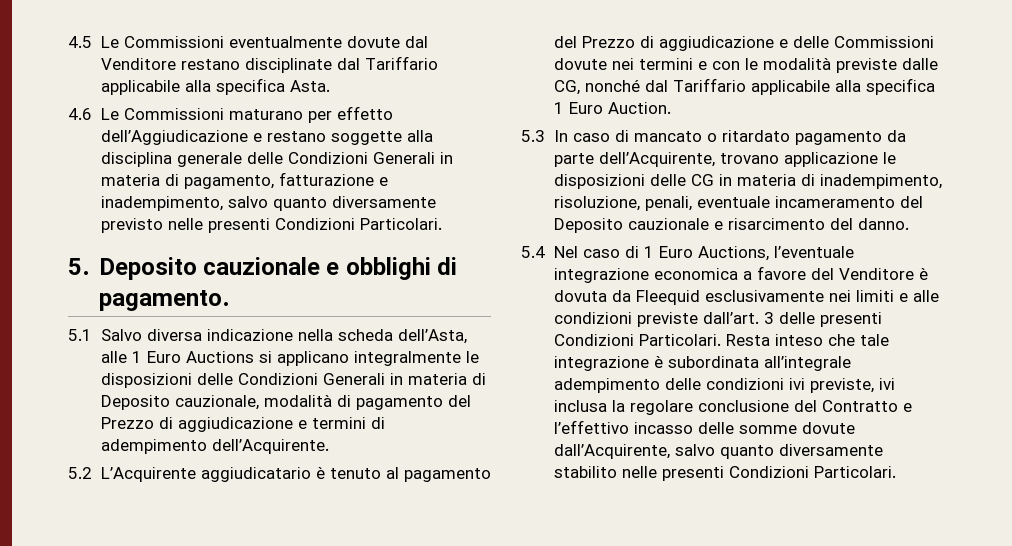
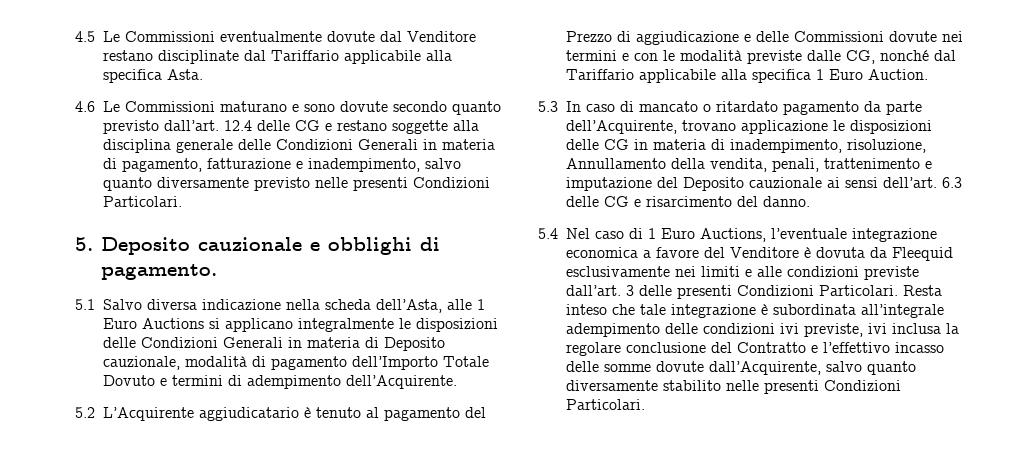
- 4.6 Le Commissioni maturano per effetto dell’Aggiudicazione e restano soggette alla disciplina generale delle Condizioni Generali in materia di pagamento, fatturazione e inadempimento, salvo quanto diversamente previsto nelle presenti Condizioni Particolari.
+ 4.6 Le Commissioni maturano e sono dovute secondo quanto previsto dall’art. 12.4 delle CG e restano soggette alla disciplina generale delle Condizioni Generali in materia di pagamento, fatturazione e inadempimento, salvo quanto diversamente previsto nelle presenti Condizioni Particolari.
- 5.1 Salvo diversa indicazione nella scheda dell’Asta, alle 1 Euro Auctions si applicano integralmente le disposizioni delle Condizioni Generali in materia di Deposito cauzionale, modalità di pagamento del Prezzo di aggiudicazione e termini di adempimento dell’Acquirente.
+ 5.1 Salvo diversa indicazione nella scheda dell’Asta, alle 1 Euro Auctions si applicano integralmente le disposizioni delle Condizioni Generali in materia di Deposito cauzionale, modalità di pagamento dell’Importo Totale Dovuto e termini di adempimento dell’Acquirente.
- 5.3 In caso di mancato o ritardato pagamento da parte dell’Acquirente, trovano applicazione le disposizioni delle CG in materia di inadempimento, risoluzione, penali, eventuale incameramento del Deposito cauzionale e risarcimento del danno.
+ 5.3 In caso di mancato o ritardato pagamento da parte dell’Acquirente, trovano applicazione le disposizioni delle CG in materia di inadempimento, risoluzione, Annullamento della vendita, penali, trattenimento e imputazione del Deposito cauzionale ai sensi dell’art. 6.3 delle CG e risarcimento del danno.

